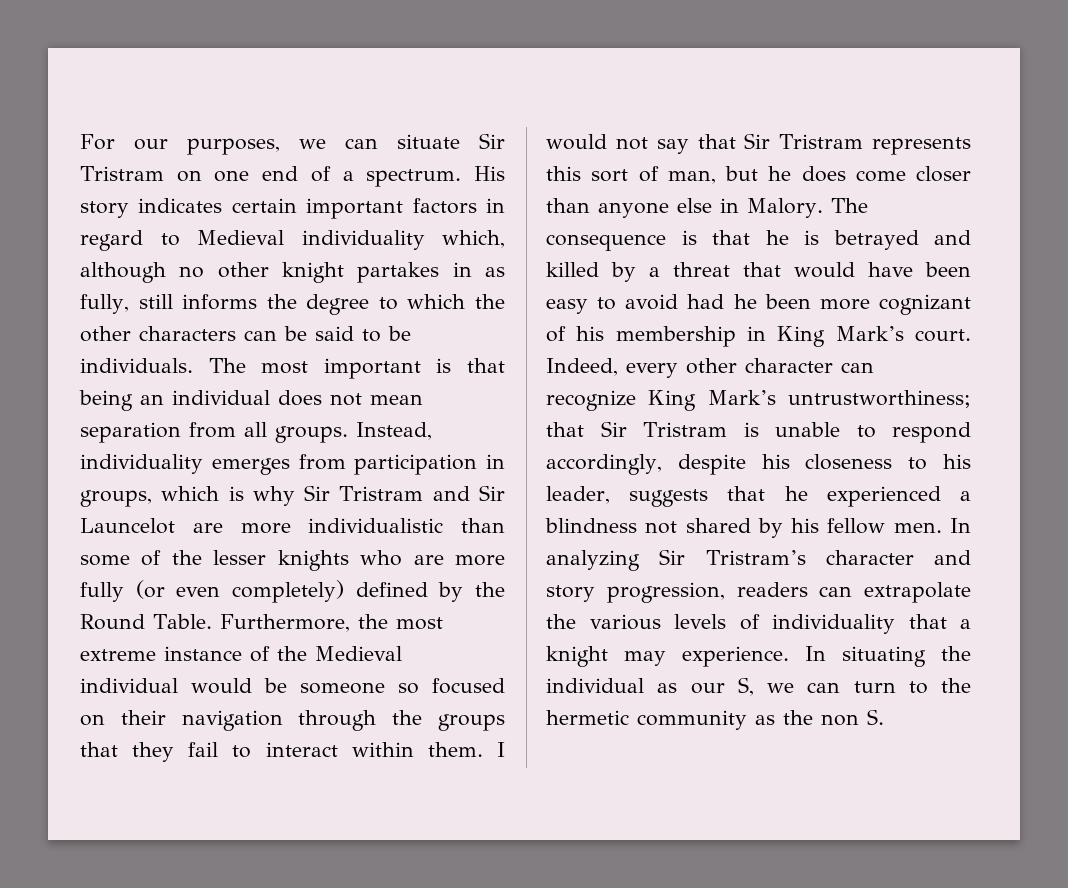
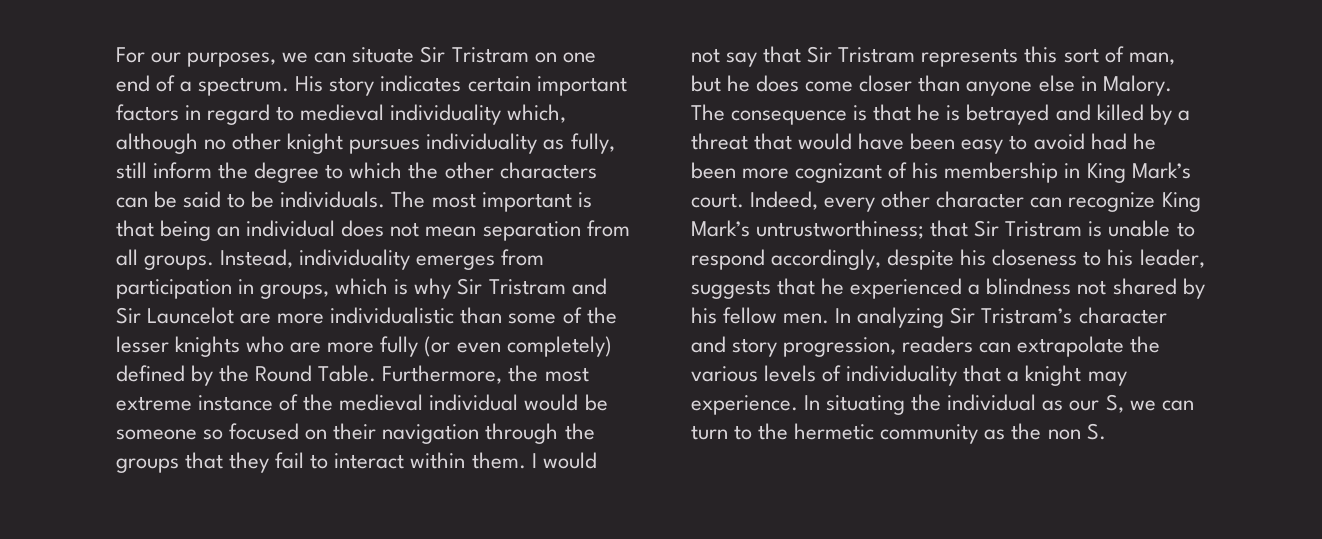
- His story indicates certain important factors in regard to Medieval individuality which, although no other knight partakes in as fully, still informs the degree to which the other characters can be said to be individuals.
+ His story indicates certain important factors in regard to medieval individuality which, although no other knight pursues individuality as fully, still inform the degree to which the other characters can be said to be individuals.
- Furthermore, the most extreme instance of the Medieval individual would be someone so focused on their navigation through the groups that they fail to interact within them.
+ Furthermore, the most extreme instance of the medieval individual would be someone so focused on their navigation through the groups that they fail to interact within them.

